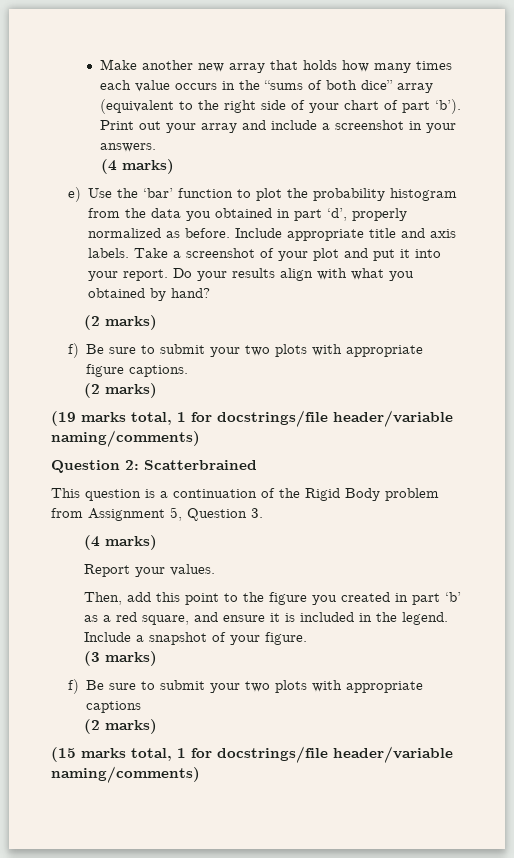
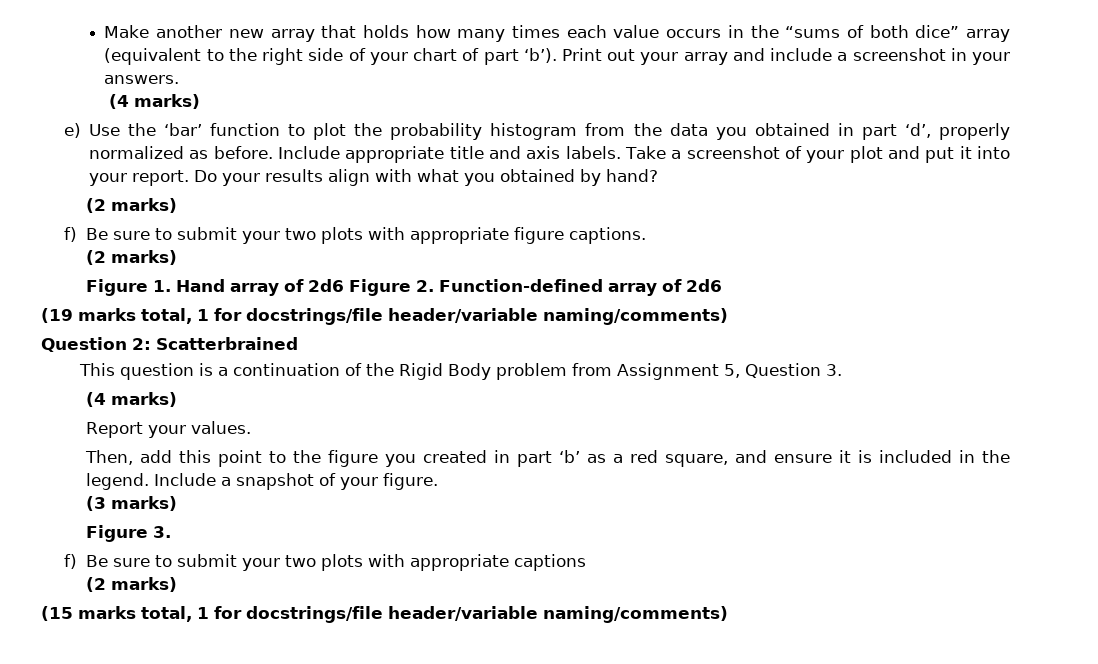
+ Figure 1. Hand array of 2d6 Figure 2. Function-defined array of 2d6
+ Figure 3.

